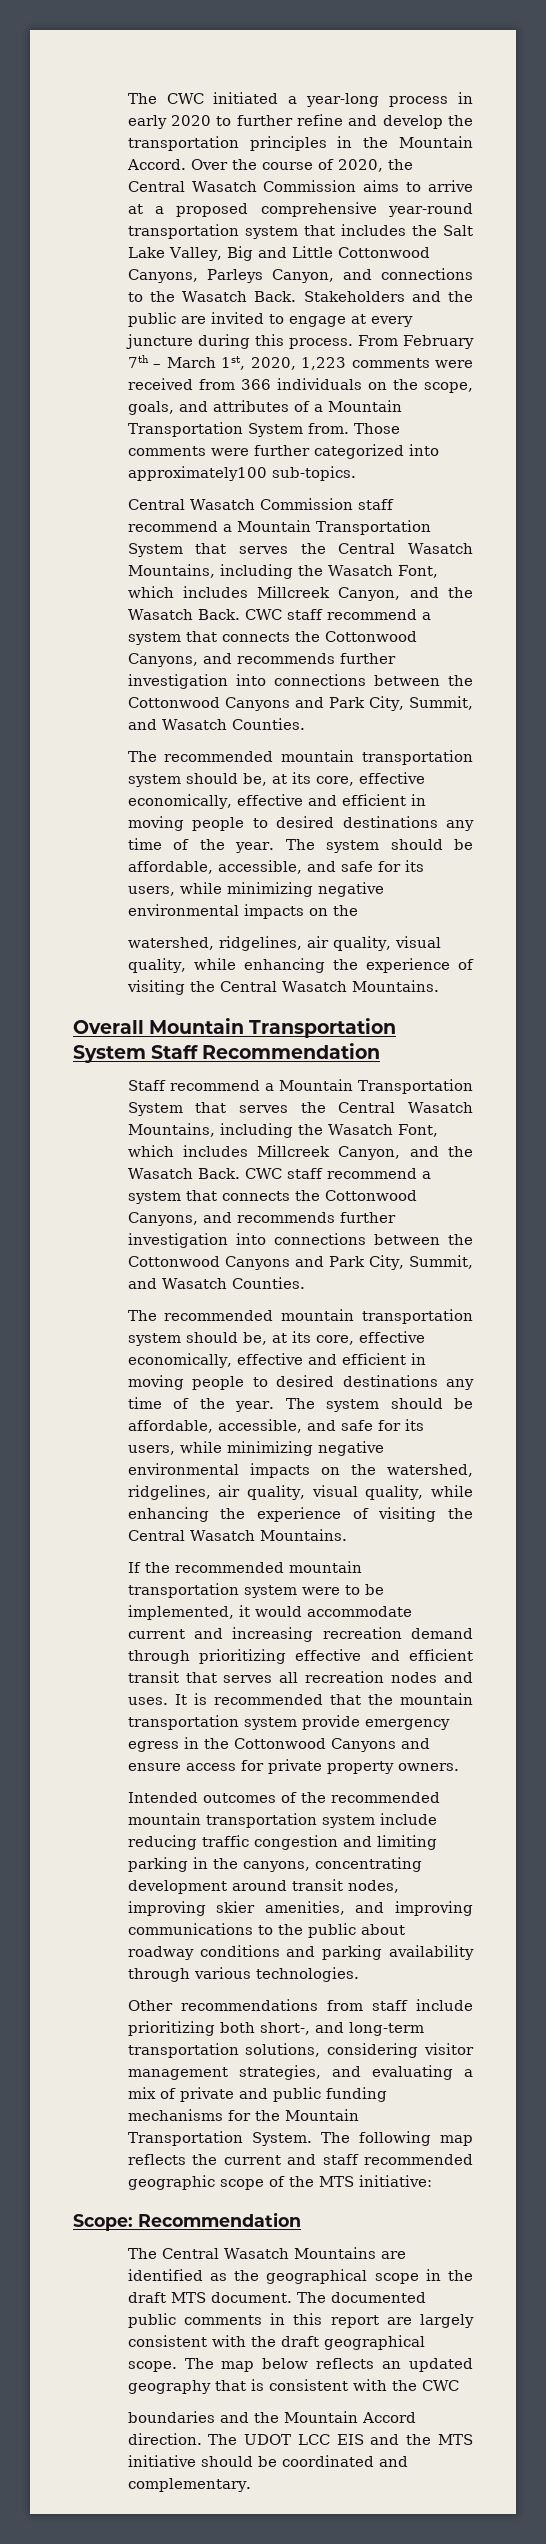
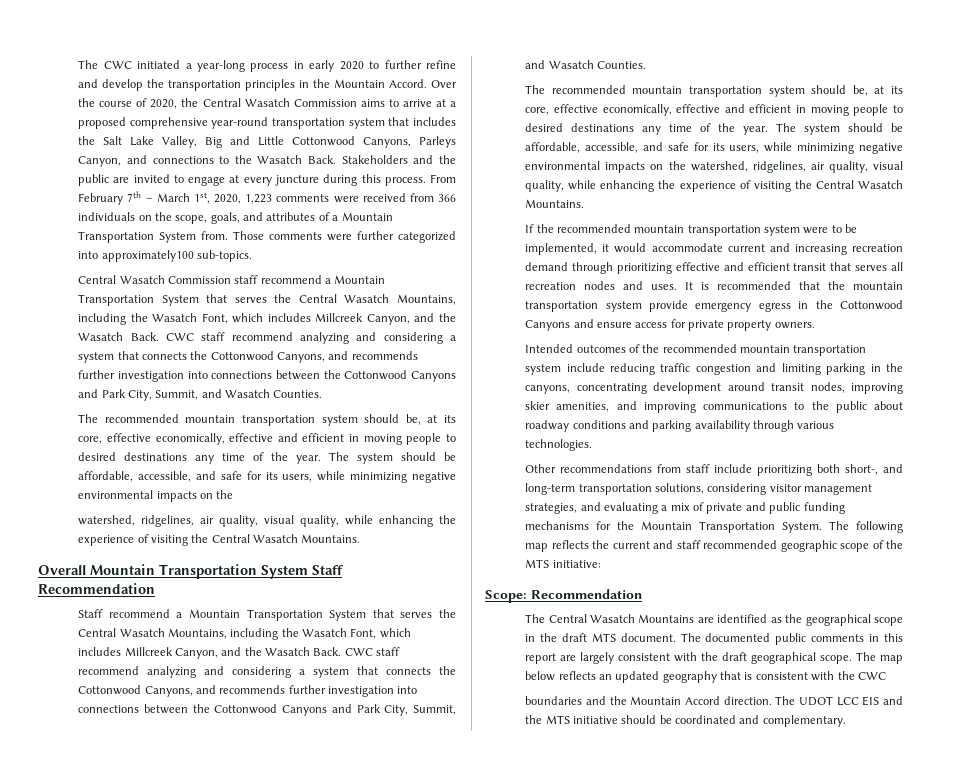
- Central Wasatch Commission staff recommend a Mountain Transportation System that serves the Central Wasatch Mountains, including the Wasatch Font, which includes Millcreek Canyon, and the Wasatch Back. CWC staff recommend a system that connects the Cottonwood Canyons, and recommends further investigation into connections between the Cottonwood Canyons and Park City, Summit, and Wasatch Counties.
+ Central Wasatch Commission staff recommend a Mountain Transportation System that serves the Central Wasatch Mountains, including the Wasatch Font, which includes Millcreek Canyon, and the Wasatch Back. CWC staff recommend analyzing and considering a system that connects the Cottonwood Canyons, and recommends further investigation into connections between the Cottonwood Canyons and Park City, Summit, and Wasatch Counties.
- Staff recommend a Mountain Transportation System that serves the Central Wasatch Mountains, including the Wasatch Font, which includes Millcreek Canyon, and the Wasatch Back. CWC staff recommend a system that connects the Cottonwood Canyons, and recommends further investigation into connections between the Cottonwood Canyons and Park City, Summit, and Wasatch Counties.
+ Staff recommend a Mountain Transportation System that serves the Central Wasatch Mountains, including the Wasatch Font, which includes Millcreek Canyon, and the Wasatch Back. CWC staff recommend analyzing and considering a system that connects the Cottonwood Canyons, and recommends further investigation into connections between the Cottonwood Canyons and Park City, Summit, and Wasatch Counties.

